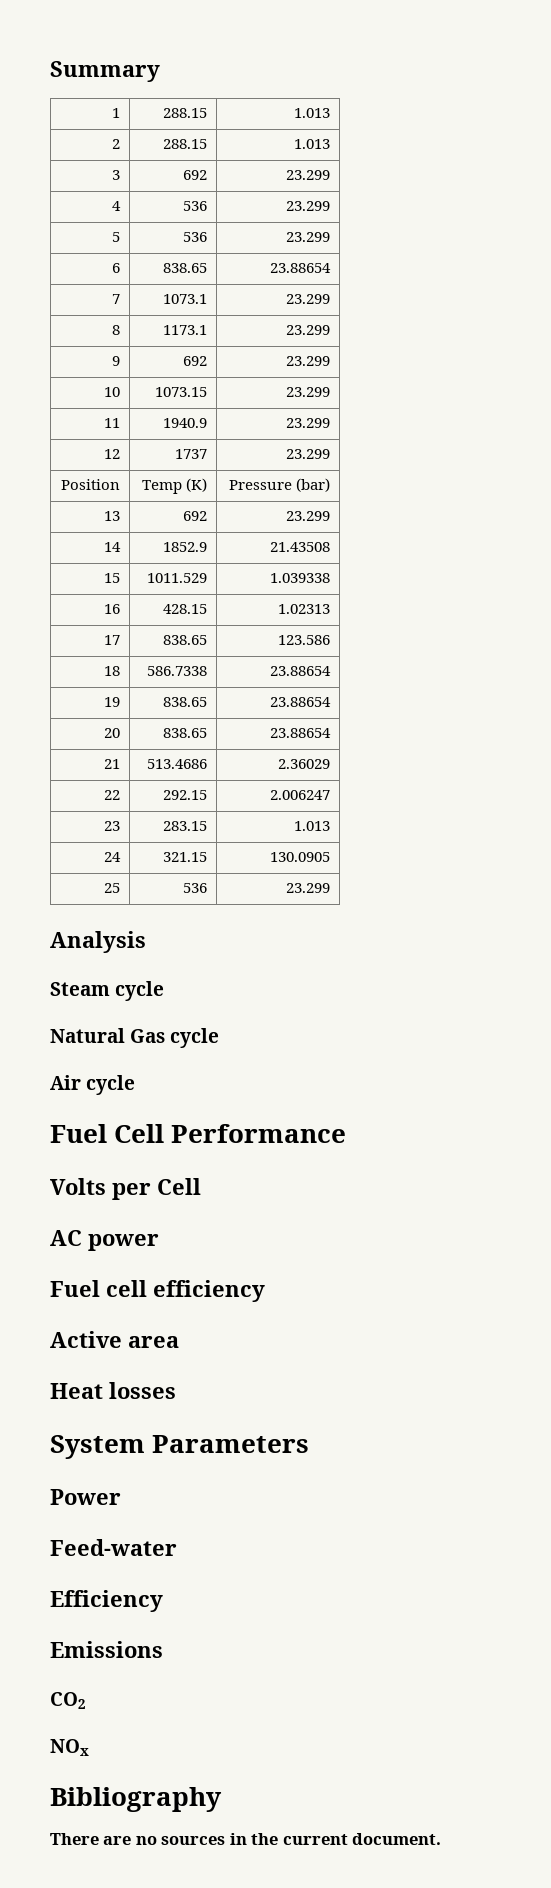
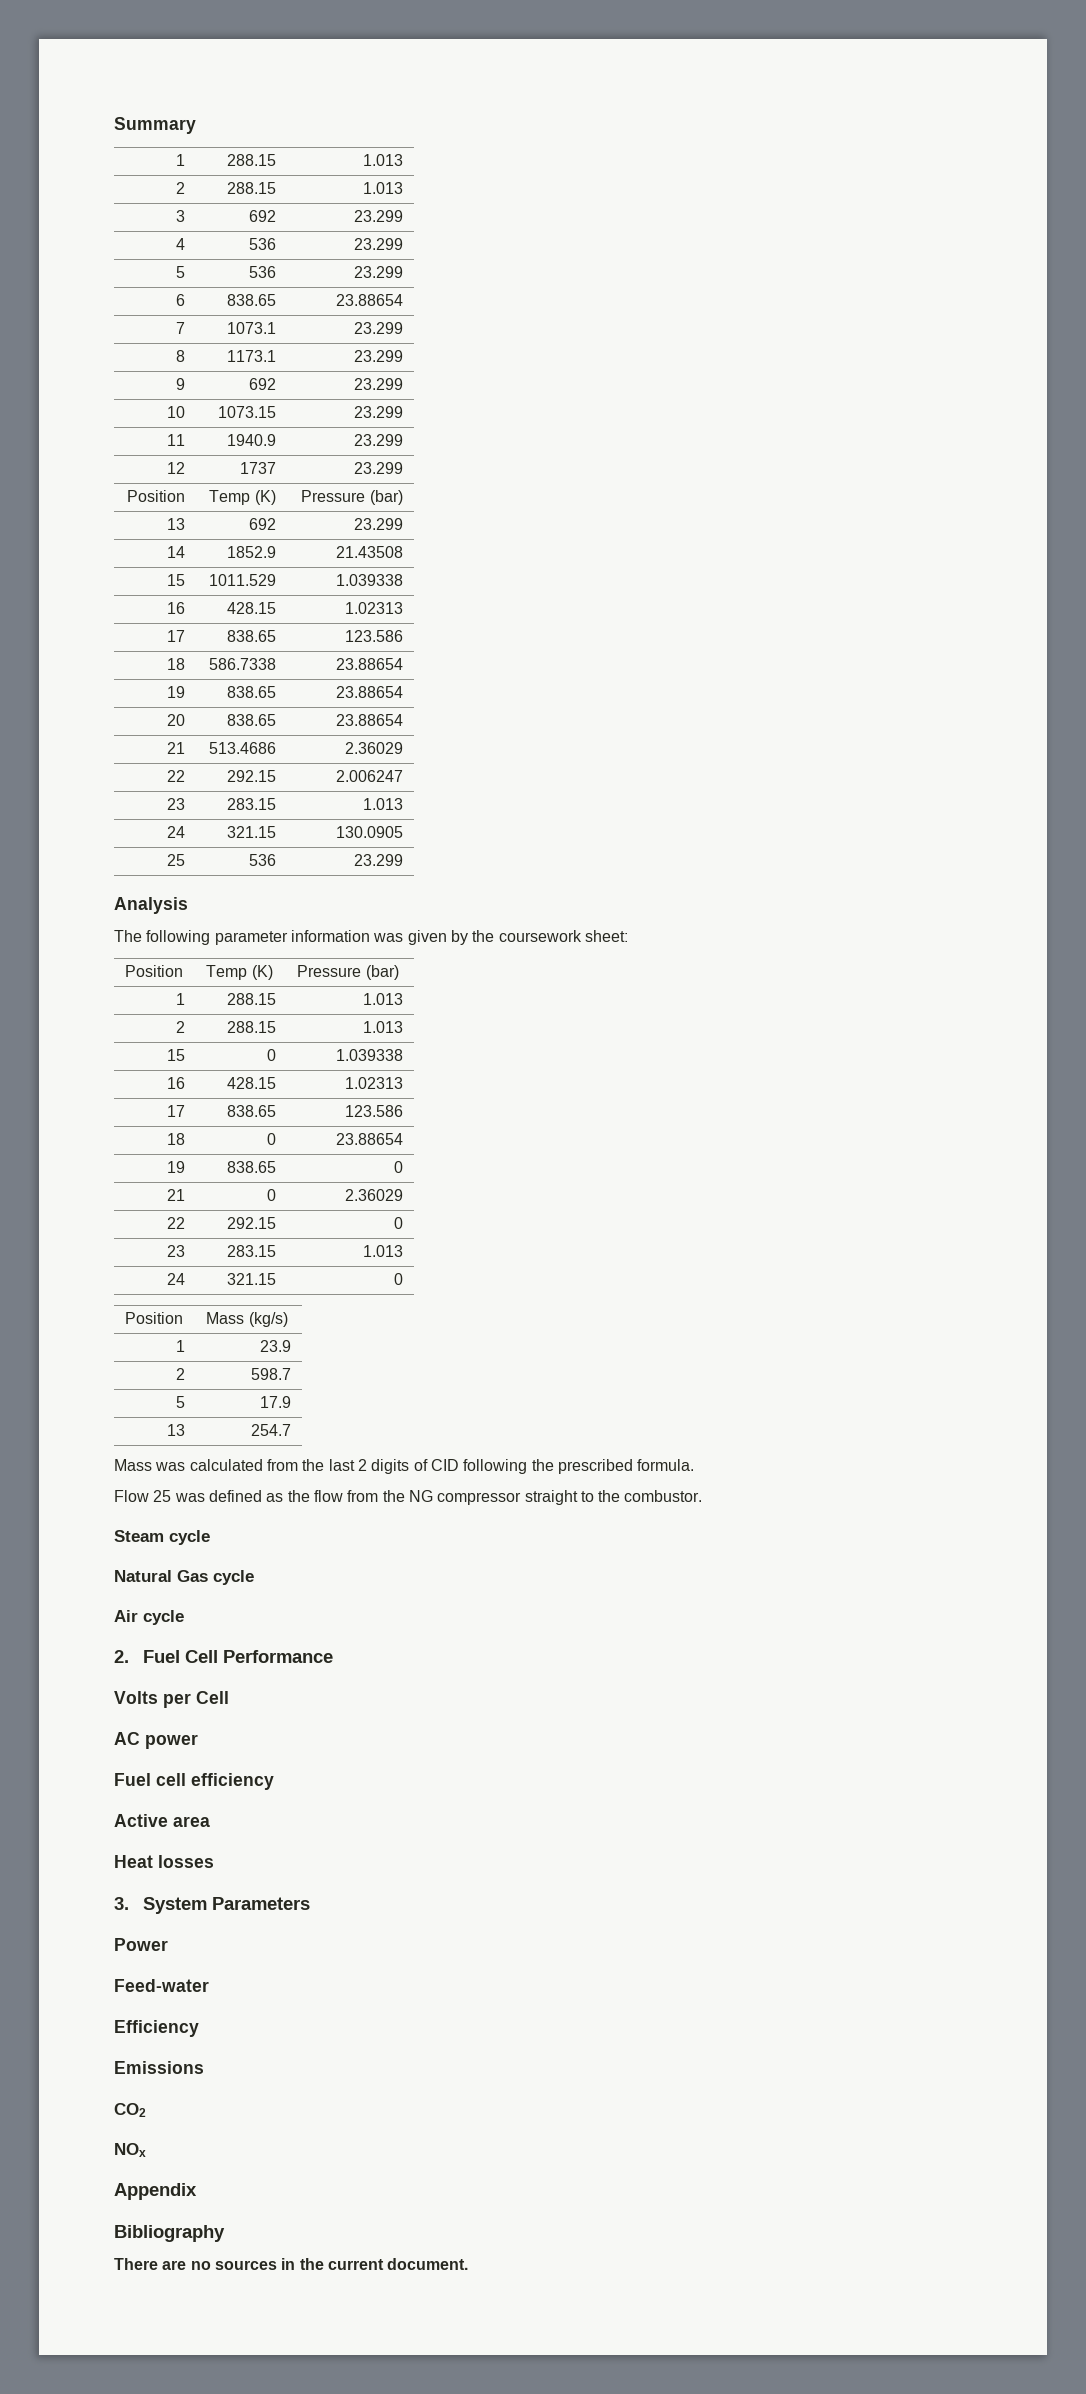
+ The following parameter information was given by the coursework sheet:
+ Position | Temp (K) | Pressure (bar)
+ 1 | 288.15 | 1.013
+ 2 | 288.15 | 1.013
+ 15 | 0 | 1.039338
+ 16 | 428.15 | 1.02313
+ 17 | 838.65 | 123.586
+ 18 | 0 | 23.88654
+ 19 | 838.65 | 0
+ 21 | 0 | 2.36029
+ 22 | 292.15 | 0
+ 23 | 283.15 | 1.013
+ 24 | 321.15 | 0
+ Position | Mass (kg/s)
+ 1 | 23.9
+ 2 | 598.7
+ 5 | 17.9
+ 13 | 254.7
+ Mass was calculated from the last 2 digits of CID following the prescribed formula.
+ Flow 25 was defined as the flow from the NG compressor straight to the combustor.
- Fuel Cell Performance
+ 2. Fuel Cell Performance
- System Parameters
+ 3. System Parameters
+ Appendix

